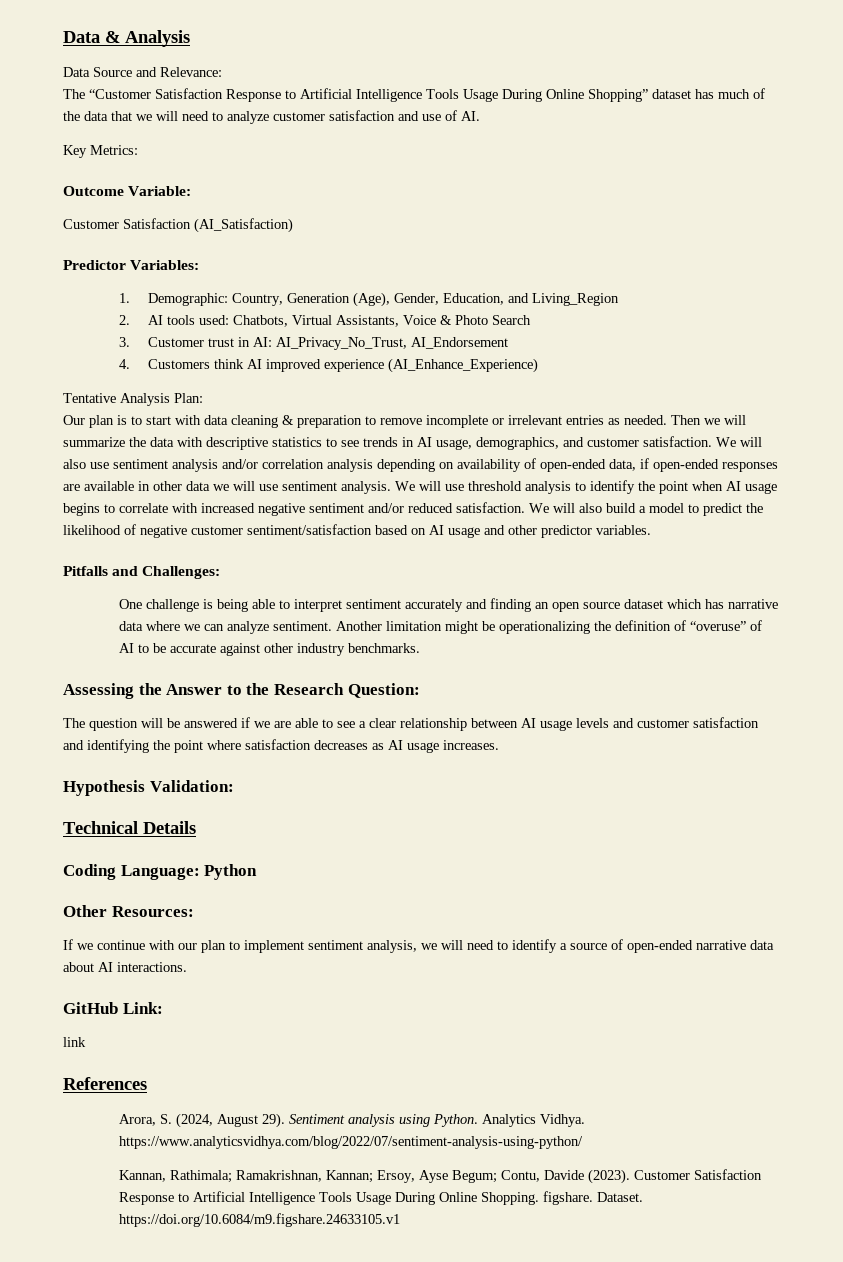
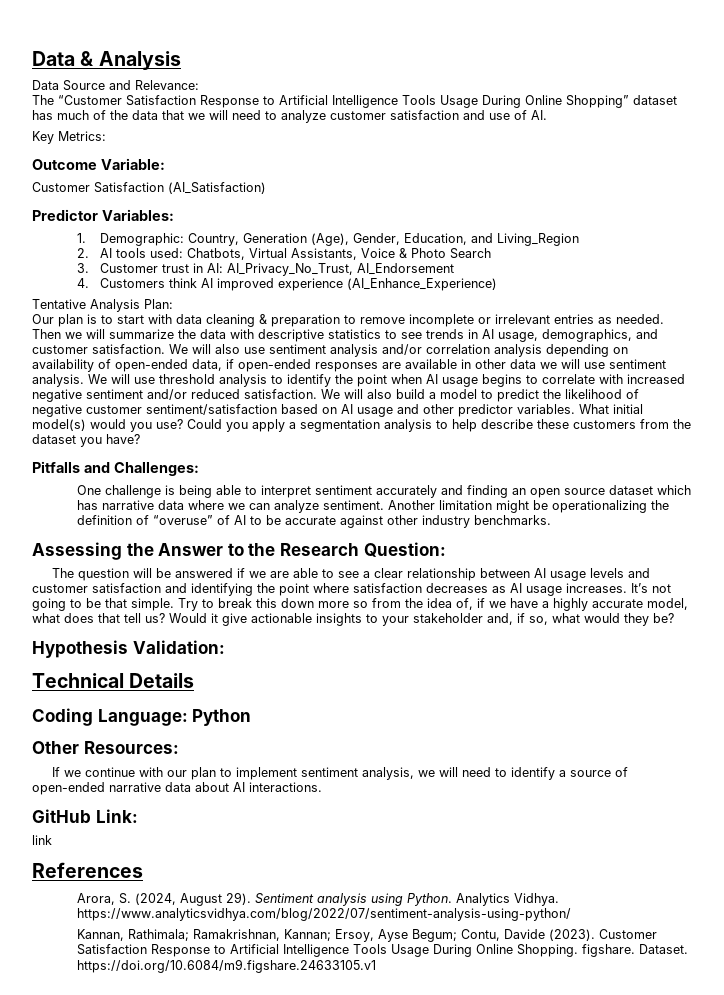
+ What initial model(s) would you use? Could you apply a segmentation analysis to help describe these customers from the dataset you have?
+ It’s not going to be that simple. Try to break this down more so from the idea of, if we have a highly accurate model, what does that tell us? Would it give actionable insights to your stakeholder and, if so, what would they be?

